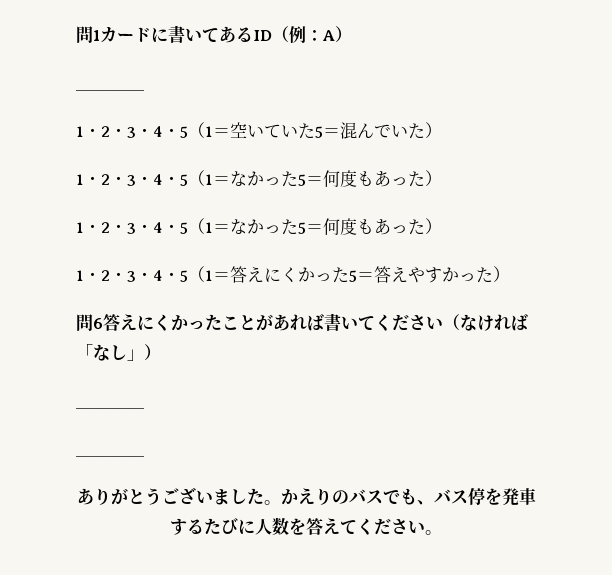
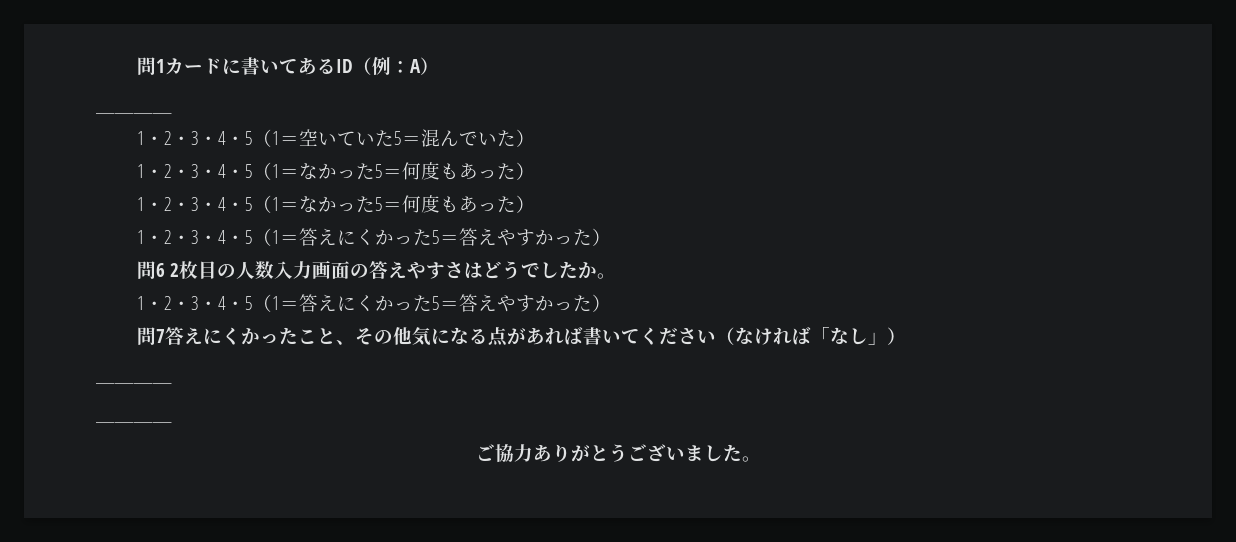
- 問6答えにくかったことがあれば書いてください（なければ「なし」）
+ 問6 2枚目の人数入力画面の答えやすさはどうでしたか。
+ 1・2・3・4・5（1＝答えにくかった5＝答えやすかった）
+ 問7答えにくかったこと、その他気になる点があれば書いてください（なければ「なし」）
- ありがとうございました。かえりのバスでも、バス停を発車するたびに人数を答えてください。
+ ご協力ありがとうございました。

